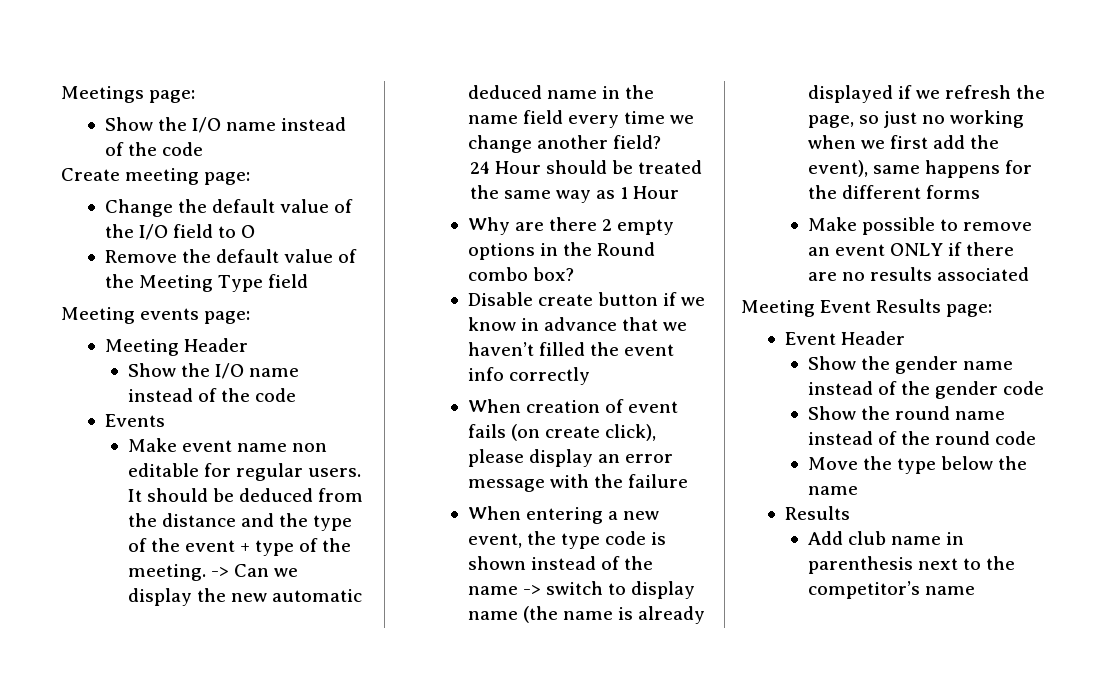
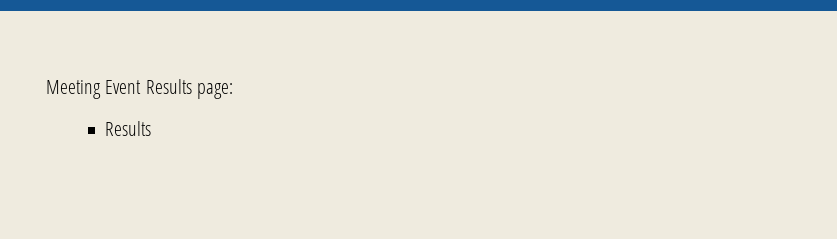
- Meetings page:
- Show the I/O name instead of the code
- Create meeting page:
- Change the default value of the I/O field to O
- Remove the default value of the Meeting Type field
- Meeting events page:
- Meeting Header
- Show the I/O name instead of the code
- Events
- Make event name non editable for regular users. It should be deduced from the distance and the type of the event + type of the meeting. -> Can we display the new automatic deduced name in the name field every time we change another field?
- 24 Hour should be treated the same way as 1 Hour
- Why are there 2 empty options in the Round combo box?
- Disable create button if we know in advance that we haven’t filled the event info correctly
- When creation of event fails (on create click), please display an error message with the failure
- When entering a new event, the type code is shown instead of the name -> switch to display name (the name is already displayed if we refresh the page, so just no working when we first add the event), same happens for the different forms
- Make possible to remove an event ONLY if there are no results associated
  Meeting Event Results page:
- Event Header
- Show the gender name instead of the gender code
- Show the round name instead of the round code
- Move the type below the name
  Results
- Add club name in parenthesis next to the competitor’s name

